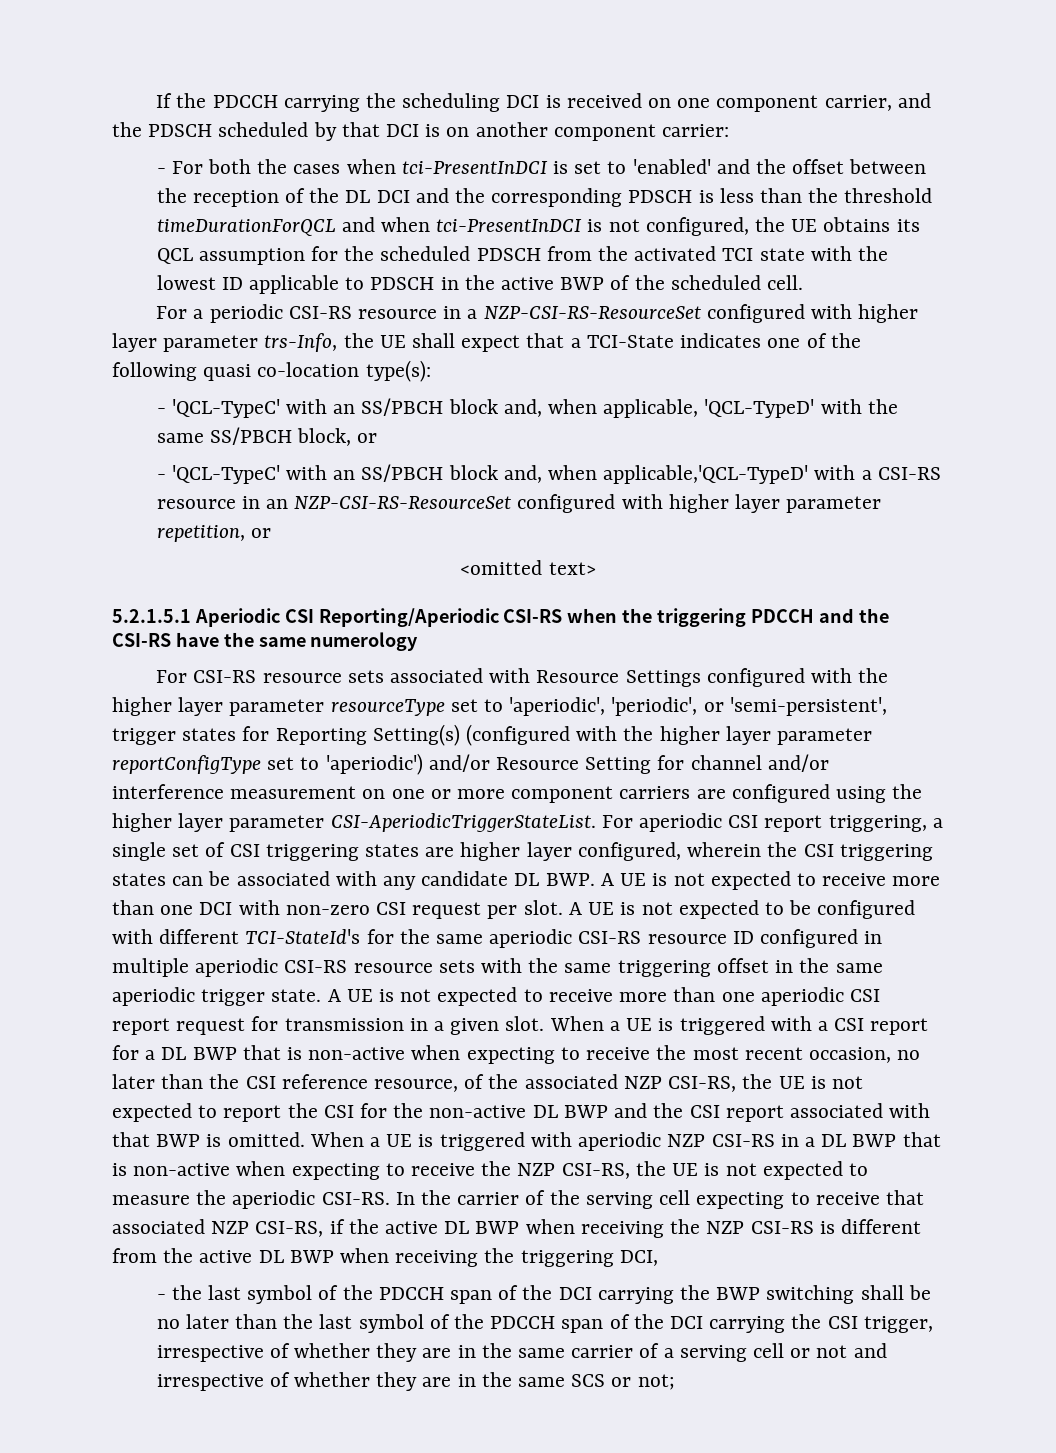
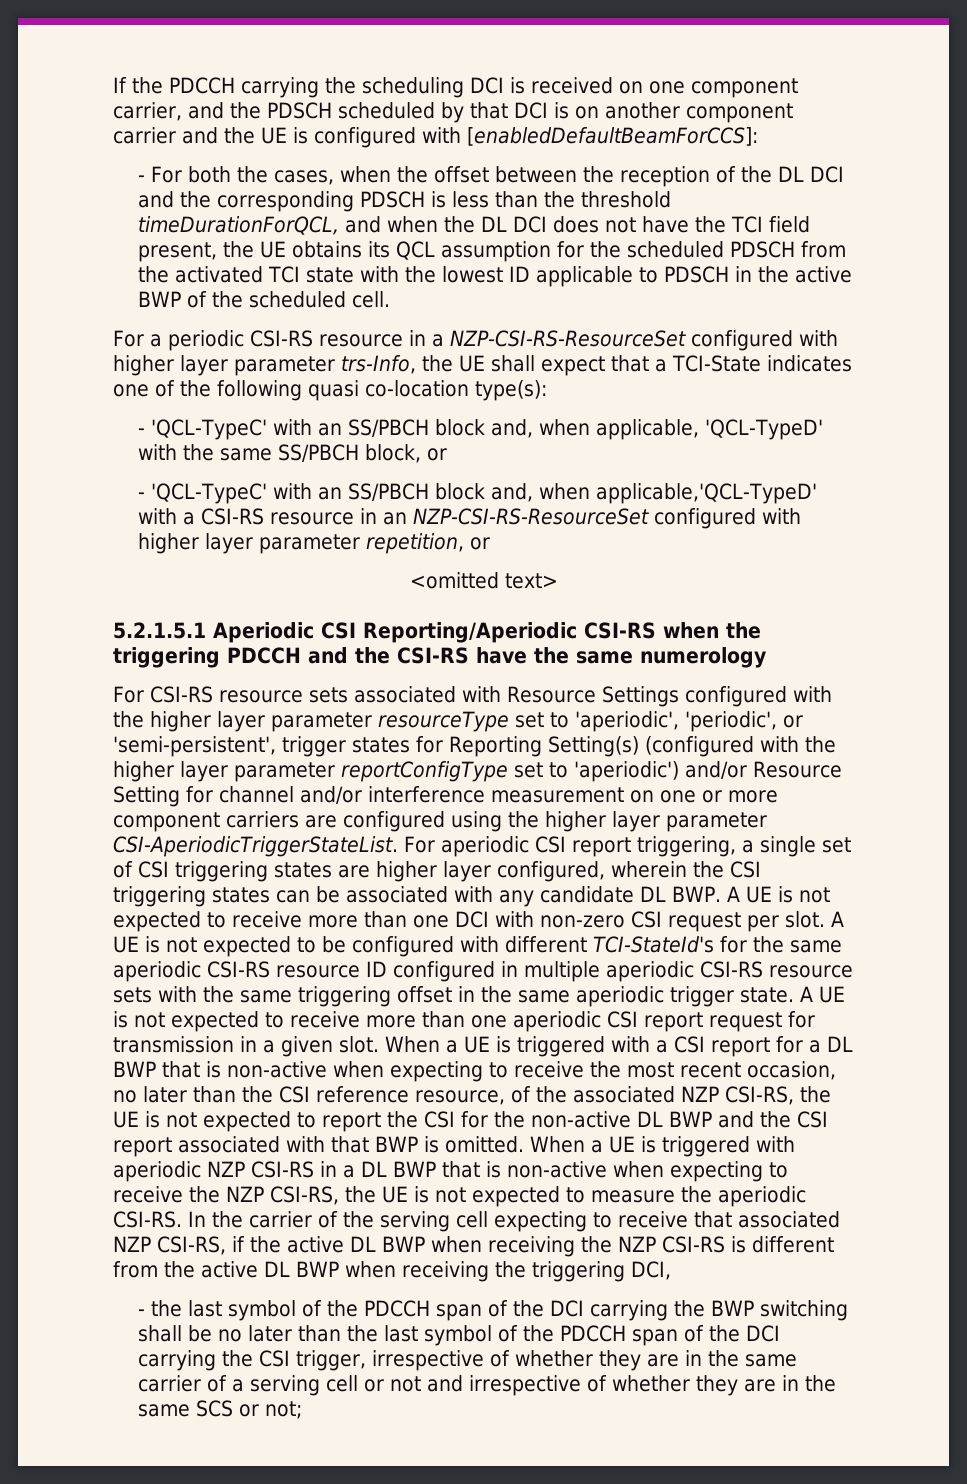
- If the PDCCH carrying the scheduling DCI is received on one component carrier, and the PDSCH scheduled by that DCI is on another component carrier:
- - For both the cases when tci-PresentInDCI is set to 'enabled' and the offset between the reception of the DL DCI and the corresponding PDSCH is less than the threshold timeDurationForQCL and when tci-PresentInDCI is not configured, the UE obtains its QCL assumption for the scheduled PDSCH from the activated TCI state with the lowest ID applicable to PDSCH in the active BWP of the scheduled cell.
+ If the PDCCH carrying the scheduling DCI is received on one component carrier, and the PDSCH scheduled by that DCI is on another component carrier and the UE is configured with [enabledDefaultBeamForCCS]:
+ - For both the cases, when the offset between the reception of the DL DCI and the corresponding PDSCH is less than the threshold timeDurationForQCL, and when the DL DCI does not have the TCI field present, the UE obtains its QCL assumption for the scheduled PDSCH from the activated TCI state with the lowest ID applicable to PDSCH in the active BWP of the scheduled cell.

